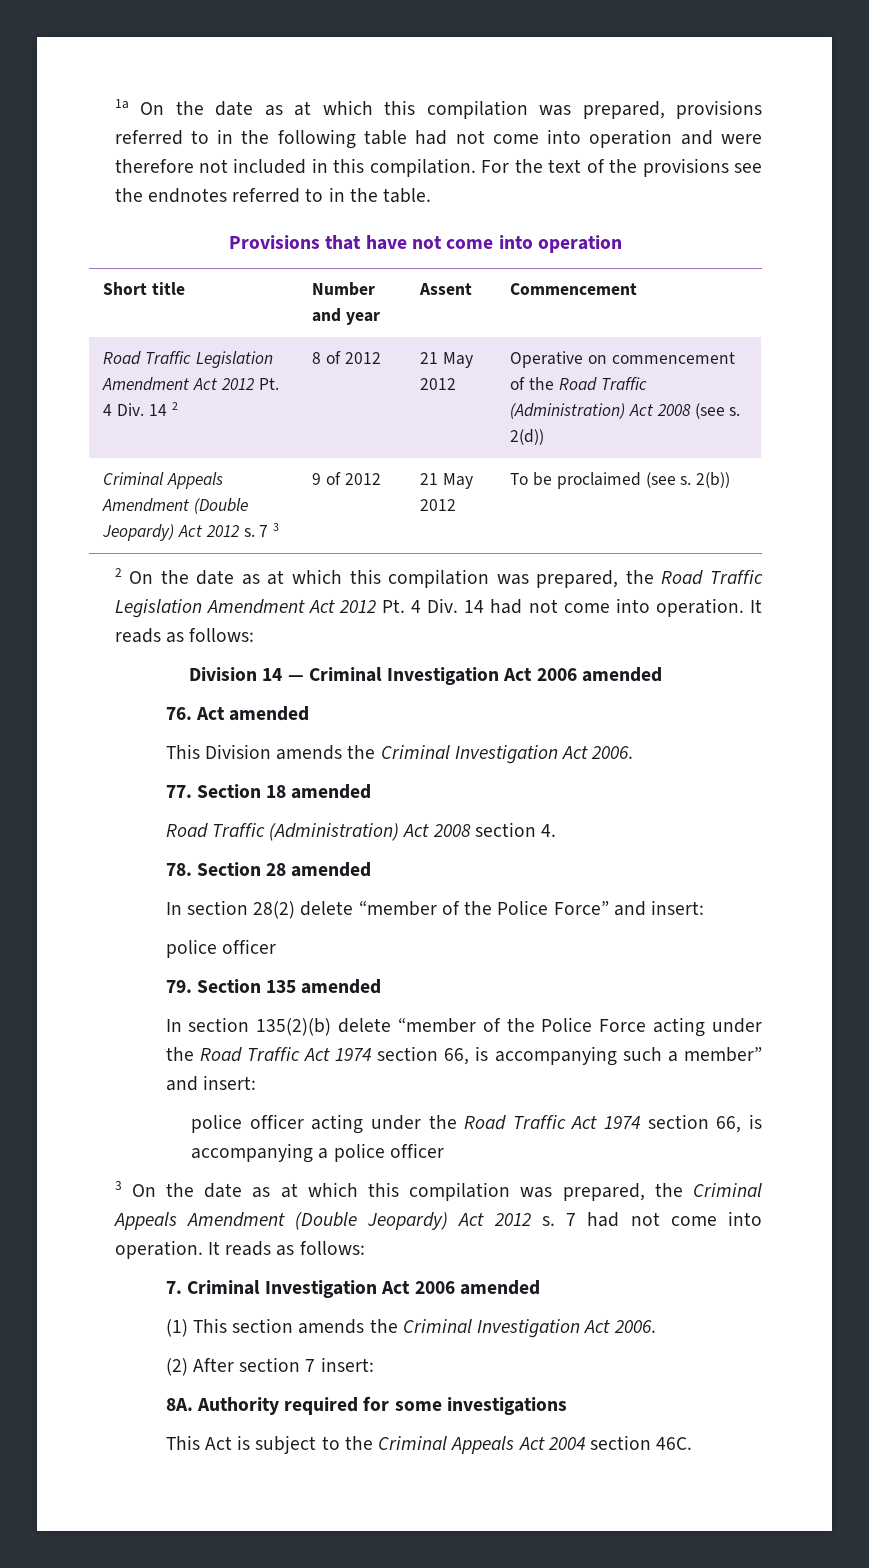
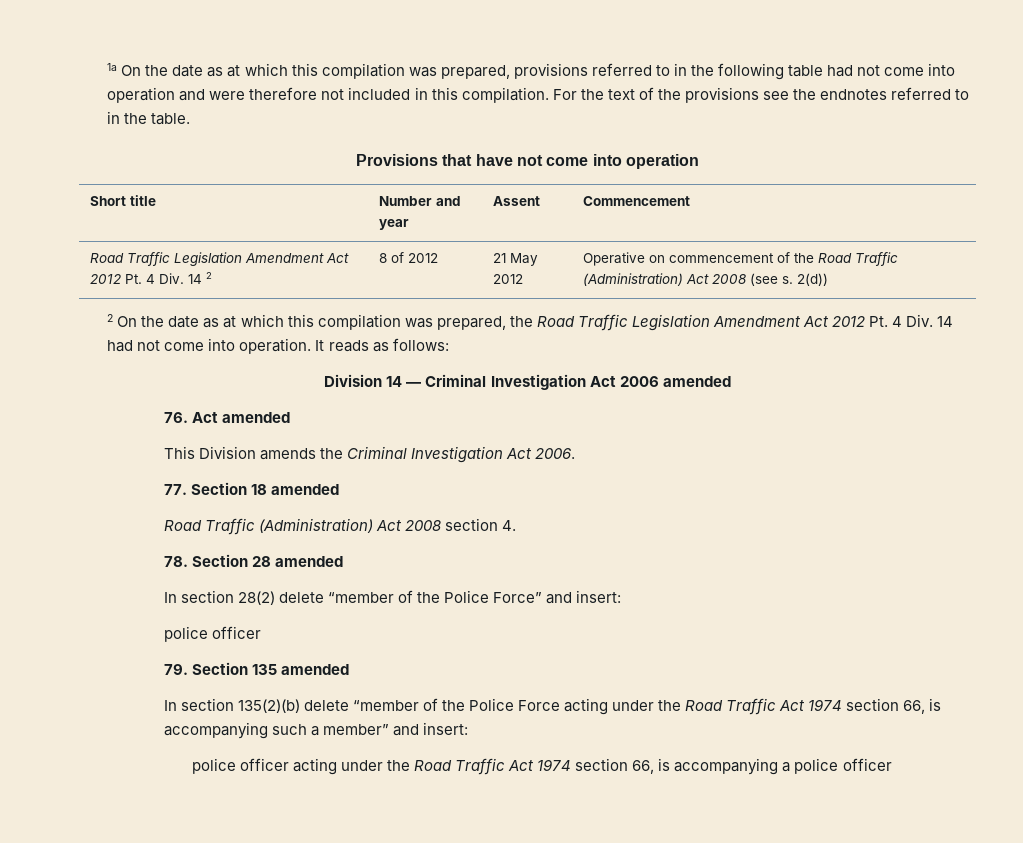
- Criminal Appeals Amendment (Double Jeopardy) Act 2012 s. 7 3 | 9 of 2012 | 21 May 2012 | To be proclaimed (see s. 2(b))
- 3 On the date as at which this compilation was prepared, the Criminal Appeals Amendment (Double Jeopardy) Act 2012 s. 7 had not come into operation. It reads as follows:
- 7. Criminal Investigation Act 2006 amended
- (1) This section amends the Criminal Investigation Act 2006.
- (2) After section 7 insert:
- 8A. Authority required for some investigations
- This Act is subject to the Criminal Appeals Act 2004 section 46C.

